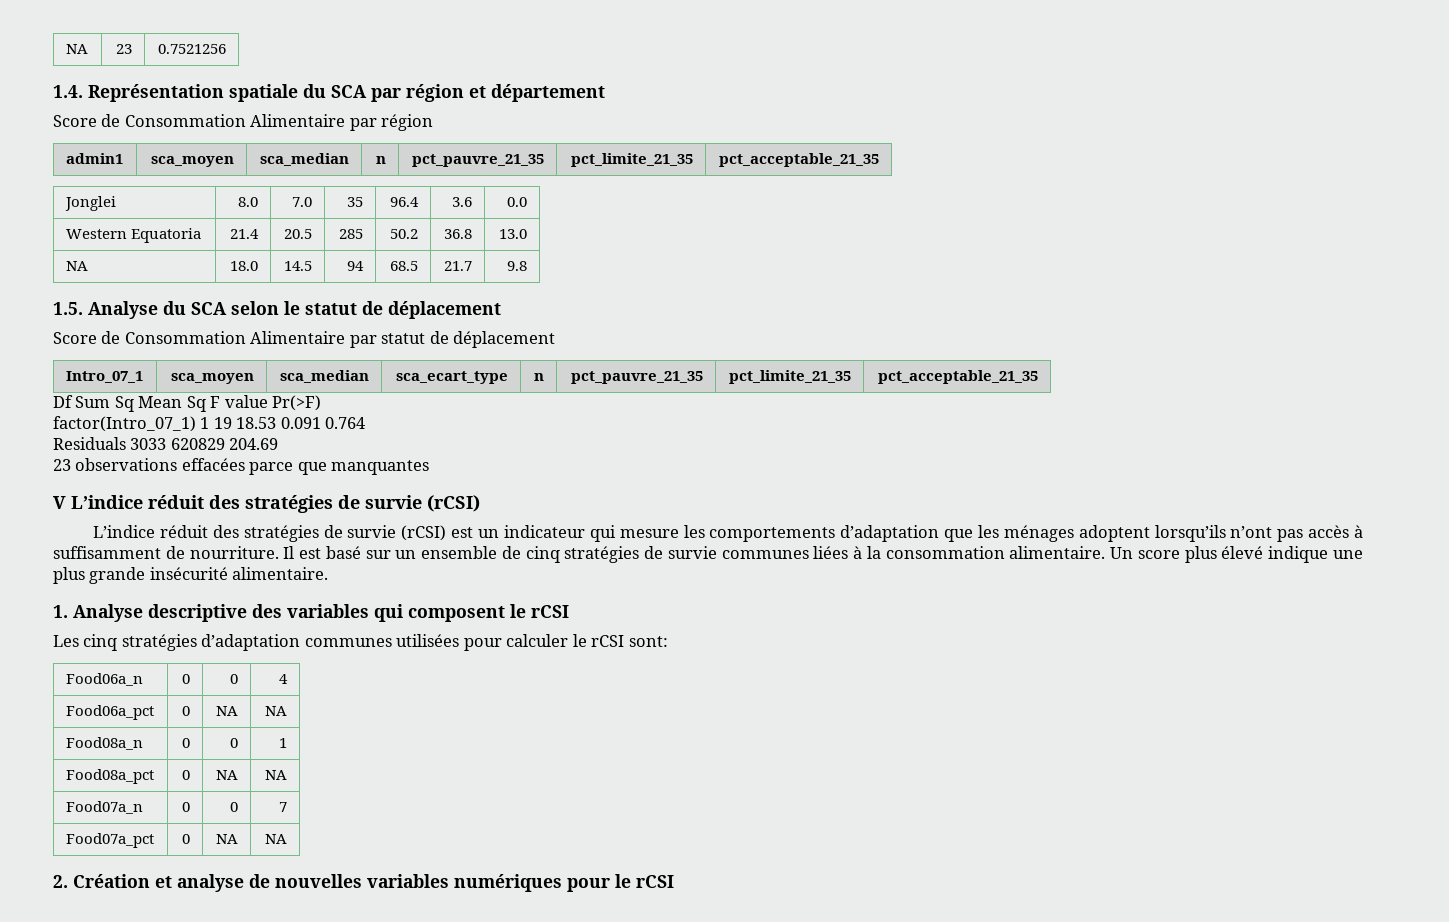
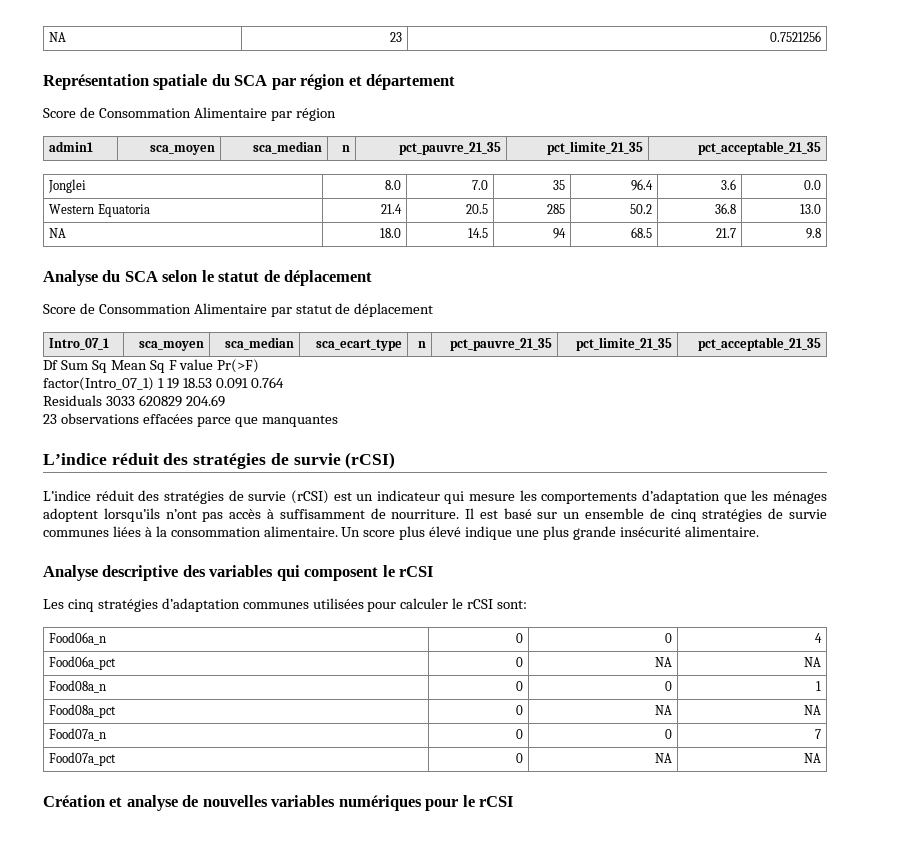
- 1.4. Représentation spatiale du SCA par région et département
+ Représentation spatiale du SCA par région et département
- 1.5. Analyse du SCA selon le statut de déplacement
+ Analyse du SCA selon le statut de déplacement
  23 observations effacées parce que manquantes
- V L’indice réduit des stratégies de survie (rCSI)
+ L’indice réduit des stratégies de survie (rCSI)
- 1. Analyse descriptive des variables qui composent le rCSI
+ Analyse descriptive des variables qui composent le rCSI
- 2. Création et analyse de nouvelles variables numériques pour le rCSI
+ Création et analyse de nouvelles variables numériques pour le rCSI

